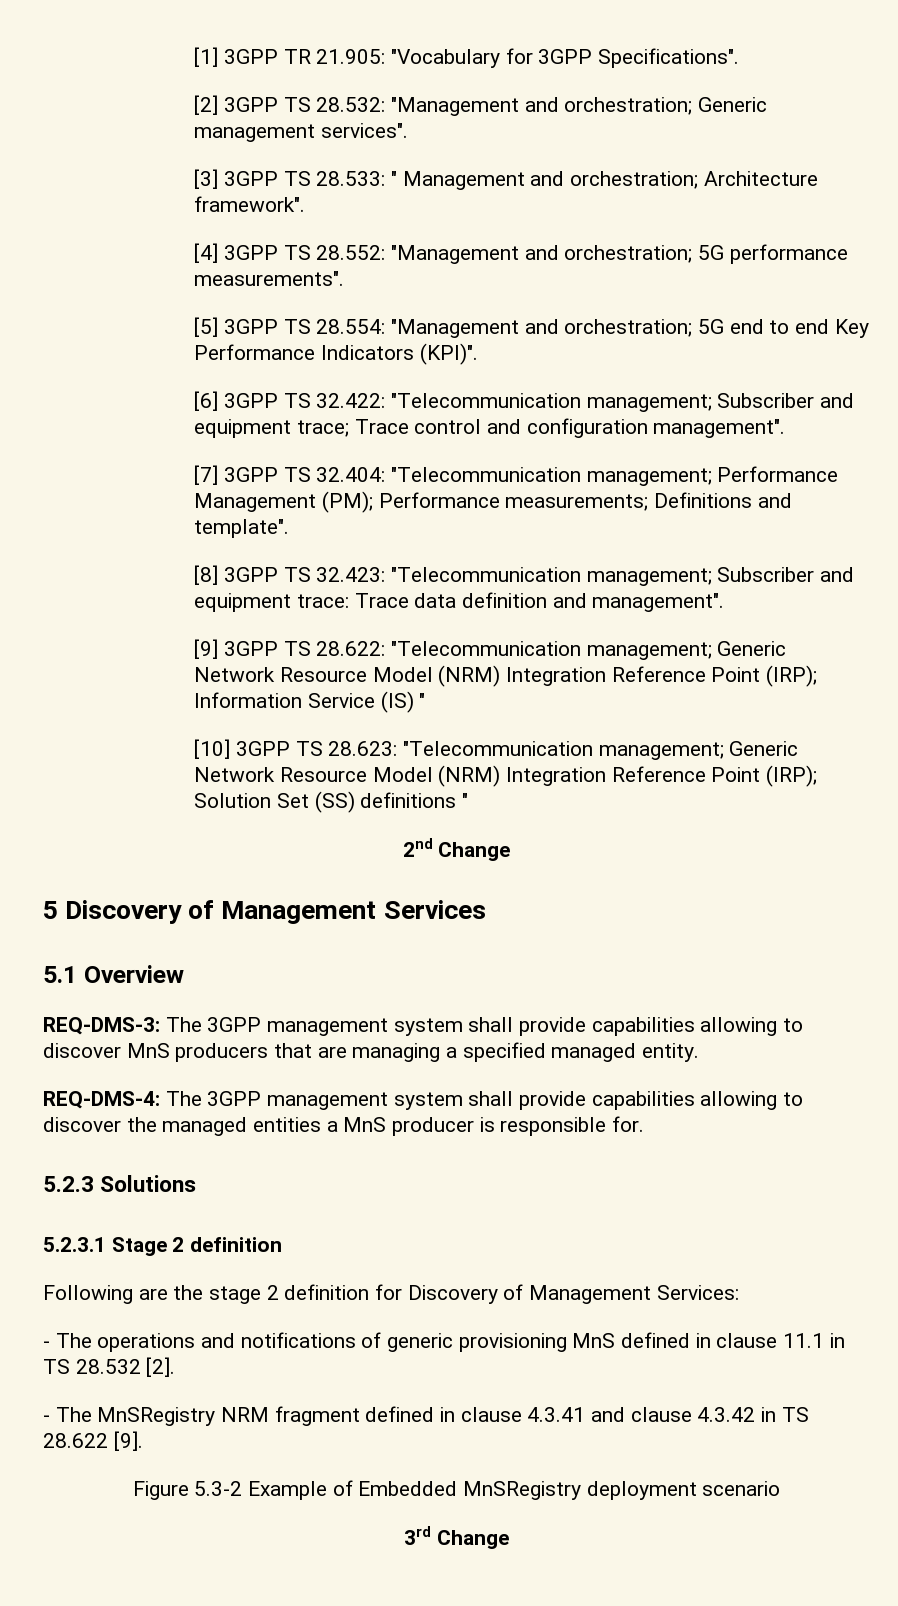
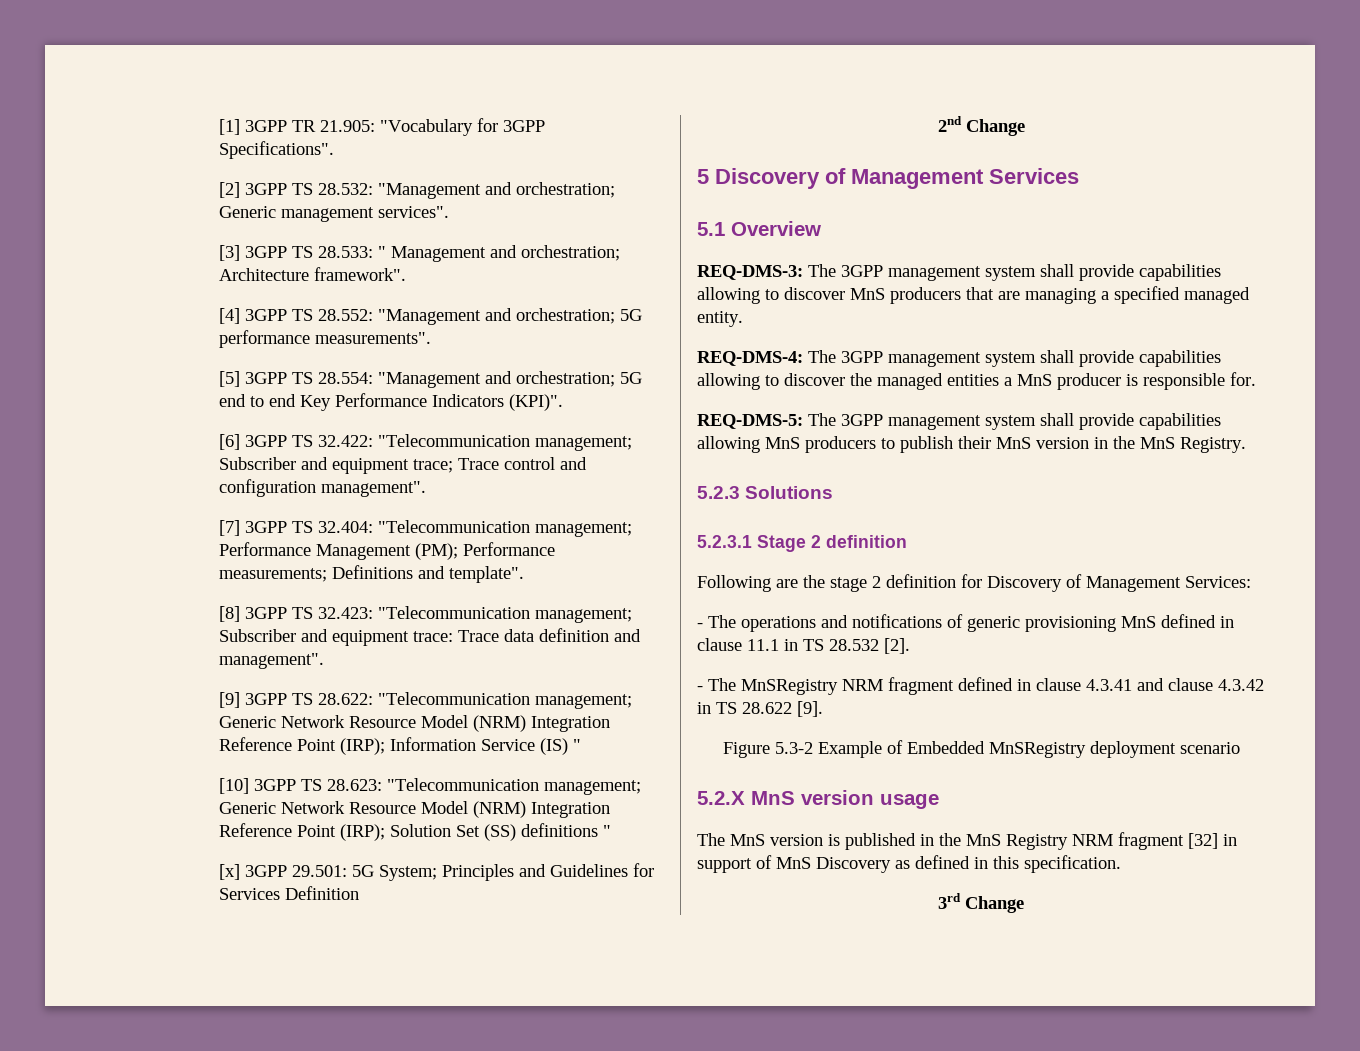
+ [x] 3GPP 29.501: 5G System; Principles and Guidelines for Services Definition
+ REQ-DMS-5: The 3GPP management system shall provide capabilities allowing MnS producers to publish their MnS version in the MnS Registry.
+ 5.2.X MnS version usage
+ The MnS version is published in the MnS Registry NRM fragment [32] in support of MnS Discovery as defined in this specification.

